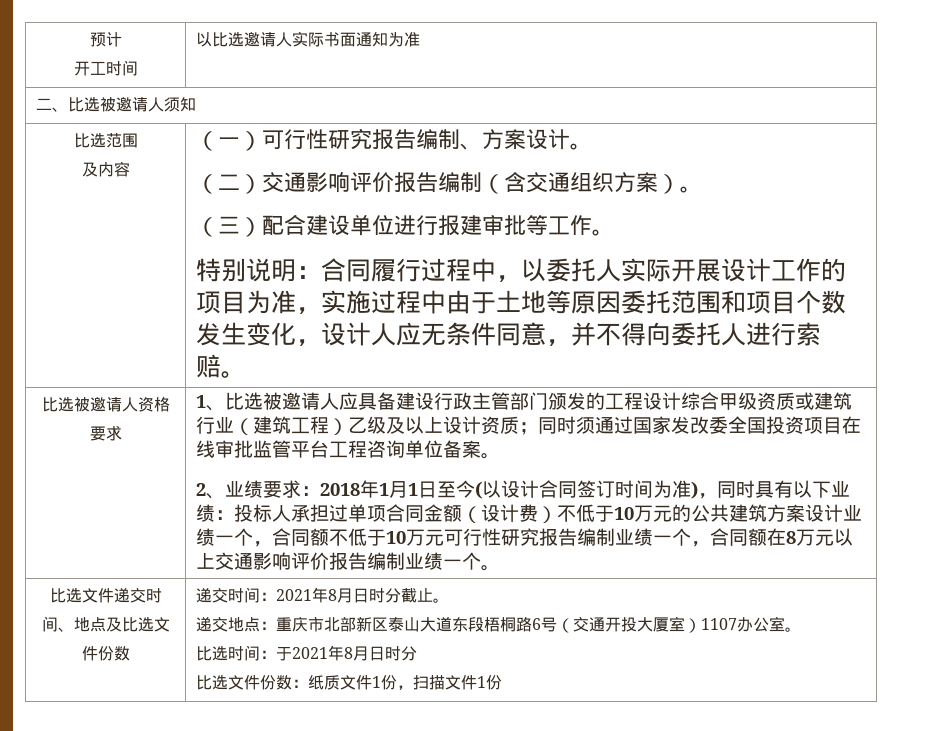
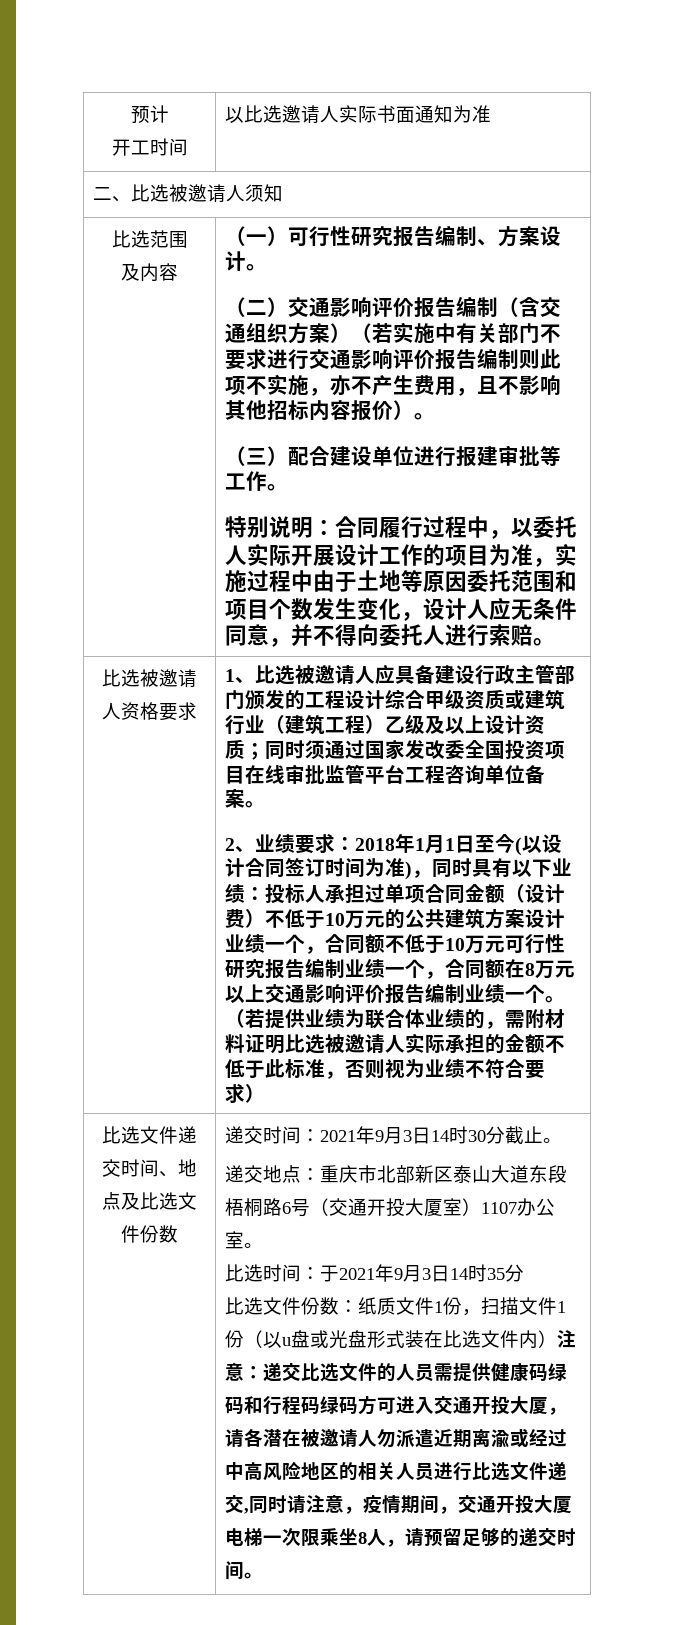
- （二）交通影响评价报告编制（含交通组织方案）。
+ （二）交通影响评价报告编制（含交通组织方案）（若实施中有关部门不要求进行交通影响评价报告编制则此项不实施，亦不产生费用，且不影响其他招标内容报价）。
+ （若提供业绩为联合体业绩的，需附材料证明比选被邀请人实际承担的金额不低于此标准，否则视为业绩不符合要求）
- 递交时间：2021年8月日时分截止。
+ 递交时间：2021年9月3日14时30分截止。
- 比选时间：于2021年8月日时分
+ 比选时间：于2021年9月3日14时35分
- 比选文件份数：纸质文件1份，扫描文件1份
+ 比选文件份数：纸质文件1份，扫描文件1份（以u盘或光盘形式装在比选文件内）注意：递交比选文件的人员需提供健康码绿码和行程码绿码方可进入交通开投大厦，请各潜在被邀请人勿派遣近期离渝或经过中高风险地区的相关人员进行比选文件递交,同时请注意，疫情期间，交通开投大厦电梯一次限乘坐8人，请预留足够的递交时间。

